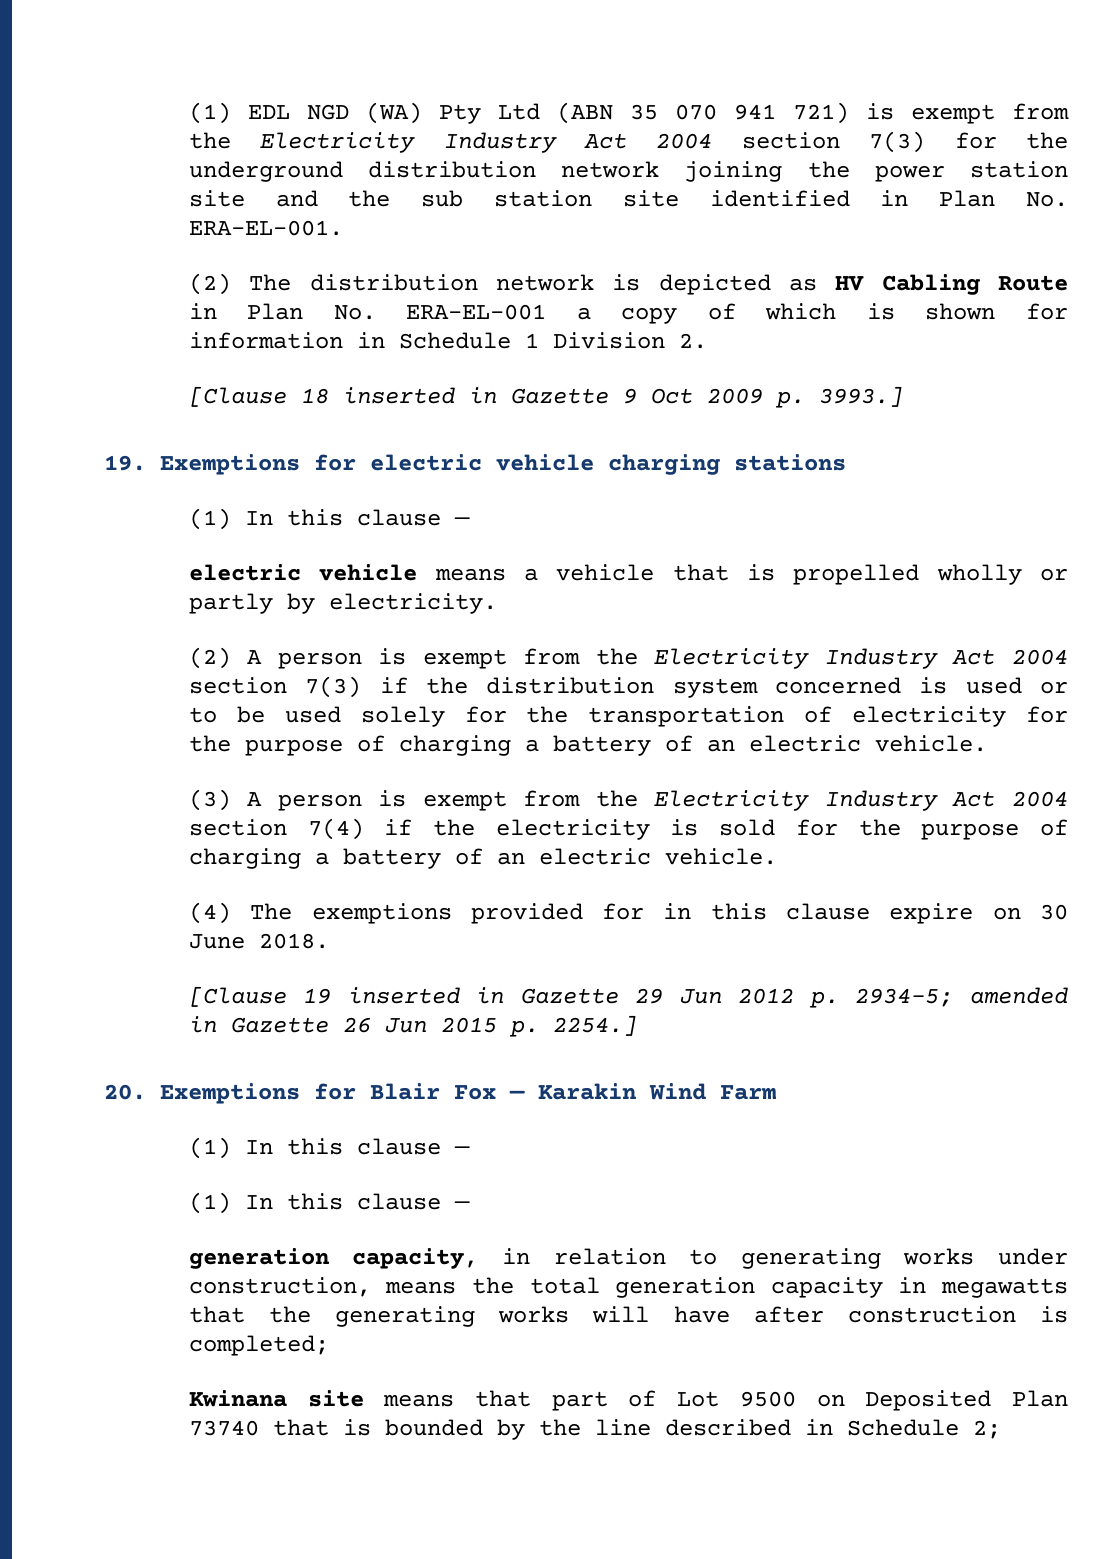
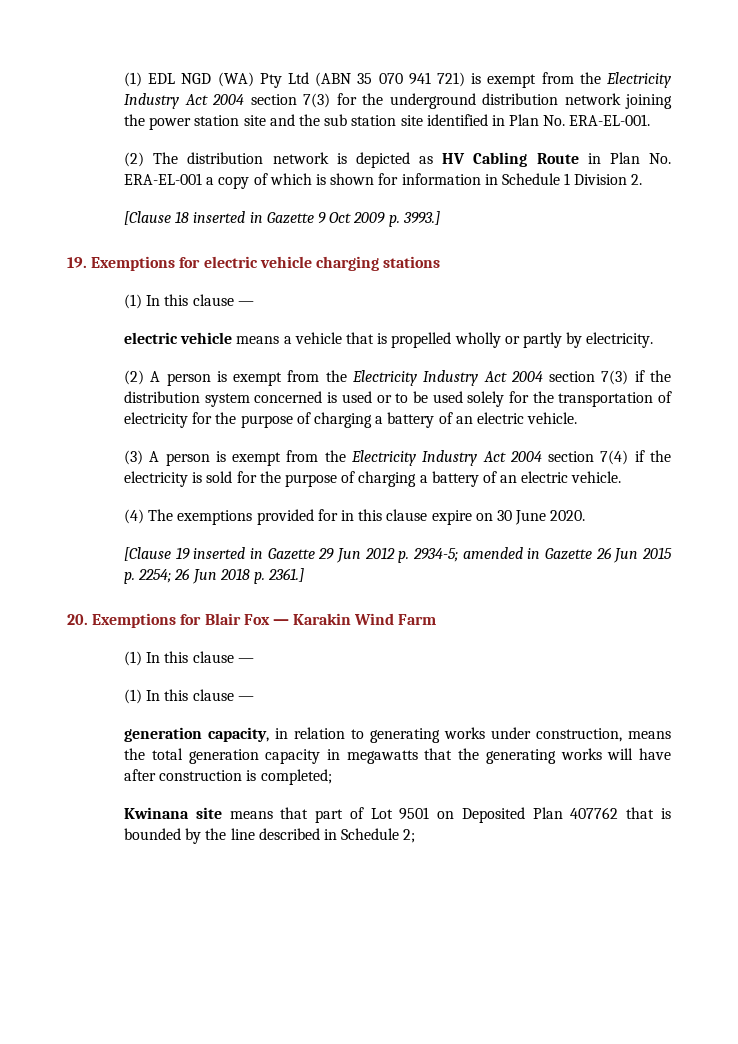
- (4) The exemptions provided for in this clause expire on 30 June 2018.
+ (4) The exemptions provided for in this clause expire on 30 June 2020.
- [Clause 19 inserted in Gazette 29 Jun 2012 p. 2934-5; amended in Gazette 26 Jun 2015 p. 2254.]
+ [Clause 19 inserted in Gazette 29 Jun 2012 p. 2934-5; amended in Gazette 26 Jun 2015 p. 2254; 26 Jun 2018 p. 2361.]
- Kwinana site means that part of Lot 9500 on Deposited Plan 73740 that is bounded by the line described in Schedule 2;
+ Kwinana site means that part of Lot 9501 on Deposited Plan 407762 that is bounded by the line described in Schedule 2;

